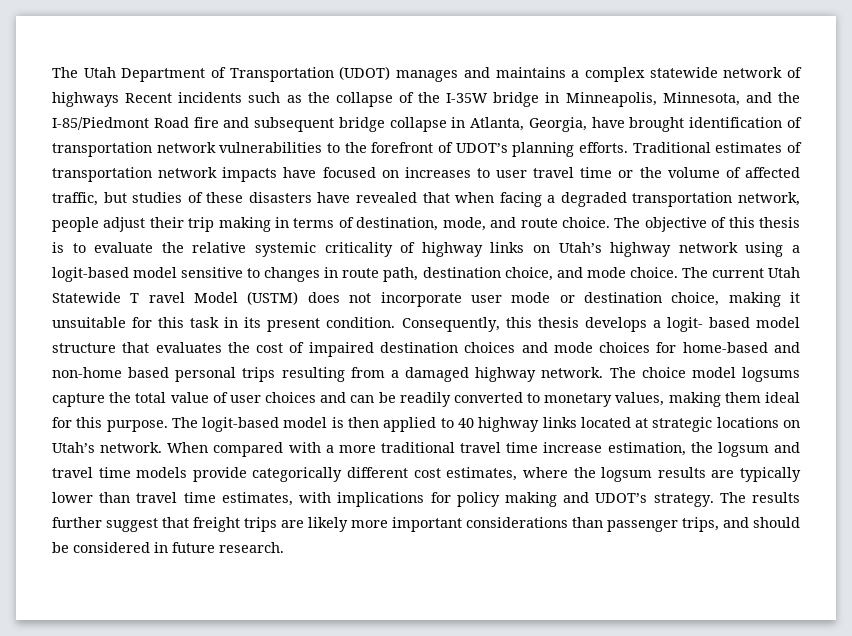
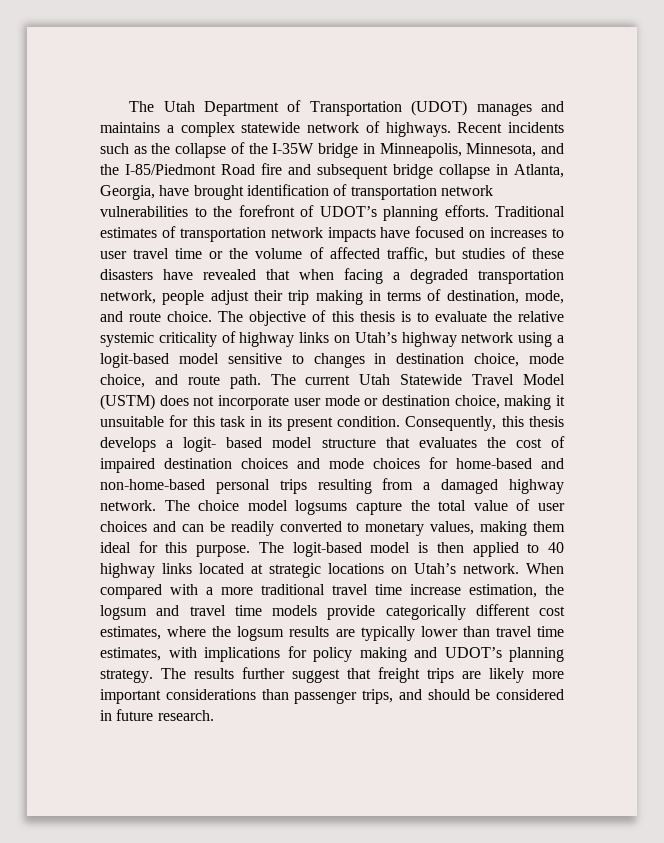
- The Utah Department of Transportation (UDOT) manages and maintains a complex statewide network of highways Recent incidents such as the collapse of the I-35W bridge in Minneapolis, Minnesota, and the I-85/Piedmont Road fire and subsequent bridge collapse in Atlanta, Georgia, have brought identification of transportation network vulnerabilities to the forefront of UDOT’s planning efforts.
+ The Utah Department of Transportation (UDOT) manages and maintains a complex statewide network of highways. Recent incidents such as the collapse of the I-35W bridge in Minneapolis, Minnesota, and the I-85/Piedmont Road fire and subsequent bridge collapse in Atlanta, Georgia, have brought identification of transportation network vulnerabilities to the forefront of UDOT’s planning efforts.
- The objective of this thesis is to evaluate the relative systemic criticality of highway links on Utah’s highway network using a logit-based model sensitive to changes in route path, destination choice, and mode choice.
+ The objective of this thesis is to evaluate the relative systemic criticality of highway links on Utah’s highway network using a logit-based model sensitive to changes in destination choice, mode choice, and route path.
- The current Utah Statewide T ravel Model (USTM) does not incorporate user mode or destination choice, making it unsuitable for this task in its present condition.
+ The current Utah Statewide Travel Model (USTM) does not incorporate user mode or destination choice, making it unsuitable for this task in its present condition.
- Consequently, this thesis develops a logit- based model structure that evaluates the cost of impaired destination choices and mode choices for home-based and non-home based personal trips resulting from a damaged highway network.
+ Consequently, this thesis develops a logit- based model structure that evaluates the cost of impaired destination choices and mode choices for home-based and non-home-based personal trips resulting from a damaged highway network.
- When compared with a more traditional travel time increase estimation, the logsum and travel time models provide categorically different cost estimates, where the logsum results are typically lower than travel time estimates, with implications for policy making and UDOT’s strategy.
+ When compared with a more traditional travel time increase estimation, the logsum and travel time models provide categorically different cost estimates, where the logsum results are typically lower than travel time estimates, with implications for policy making and UDOT’s planning strategy.

